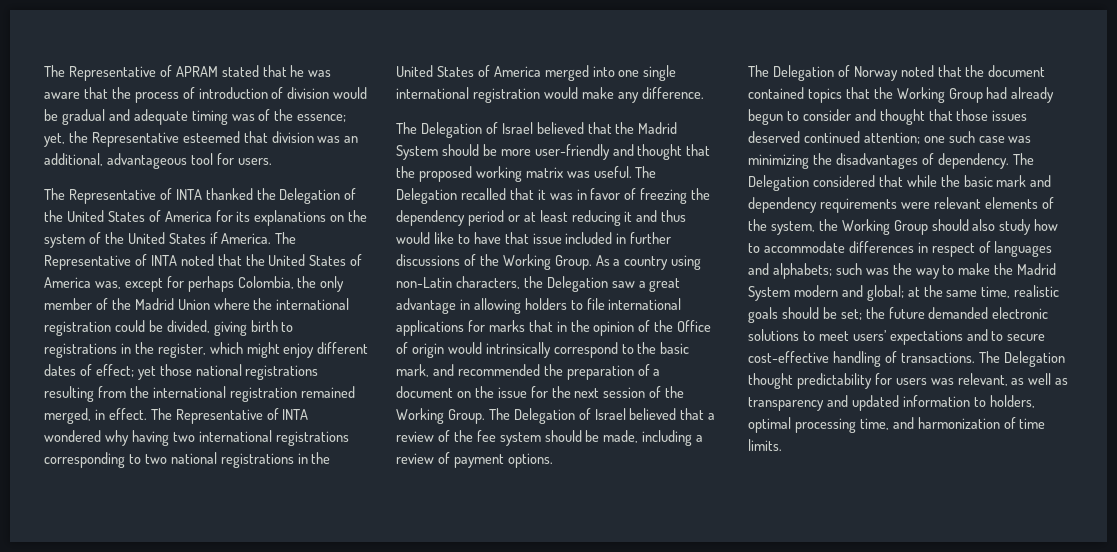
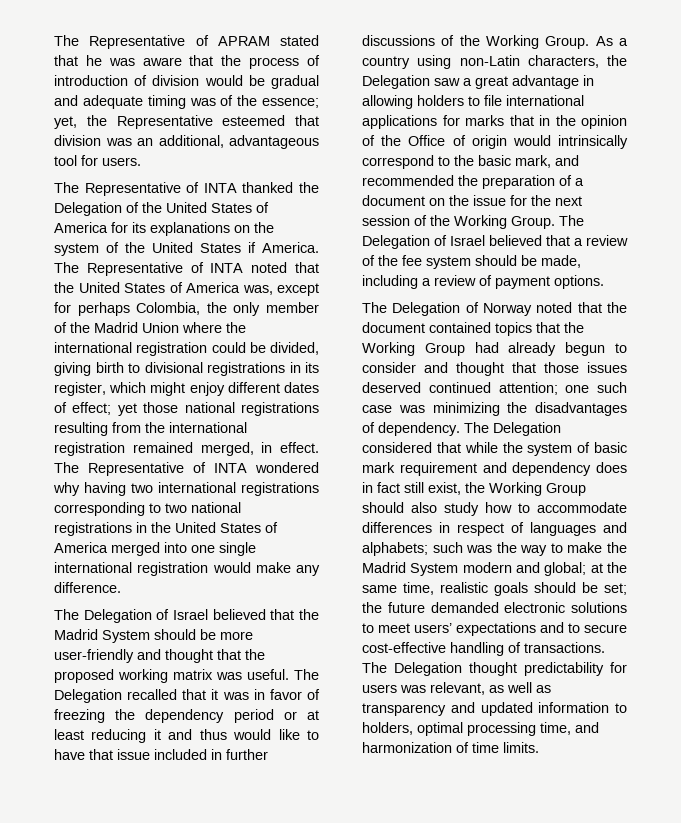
- The Representative of INTA noted that the United States of America was, except for perhaps Colombia, the only member of the Madrid Union where the international registration could be divided, giving birth to registrations in the register, which might enjoy different dates of effect; yet those national registrations resulting from the international registration remained merged, in effect.
+ The Representative of INTA noted that the United States of America was, except for perhaps Colombia, the only member of the Madrid Union where the international registration could be divided, giving birth to divisional registrations in its register, which might enjoy different dates of effect; yet those national registrations resulting from the international registration remained merged, in effect.
- The Delegation considered that while the basic mark and dependency requirements were relevant elements of the system, the Working Group should also study how to accommodate differences in respect of languages and alphabets;
+ The Delegation considered that while the system of basic mark requirement and dependency does in fact still exist, the Working Group should also study how to accommodate differences in respect of languages and alphabets;

